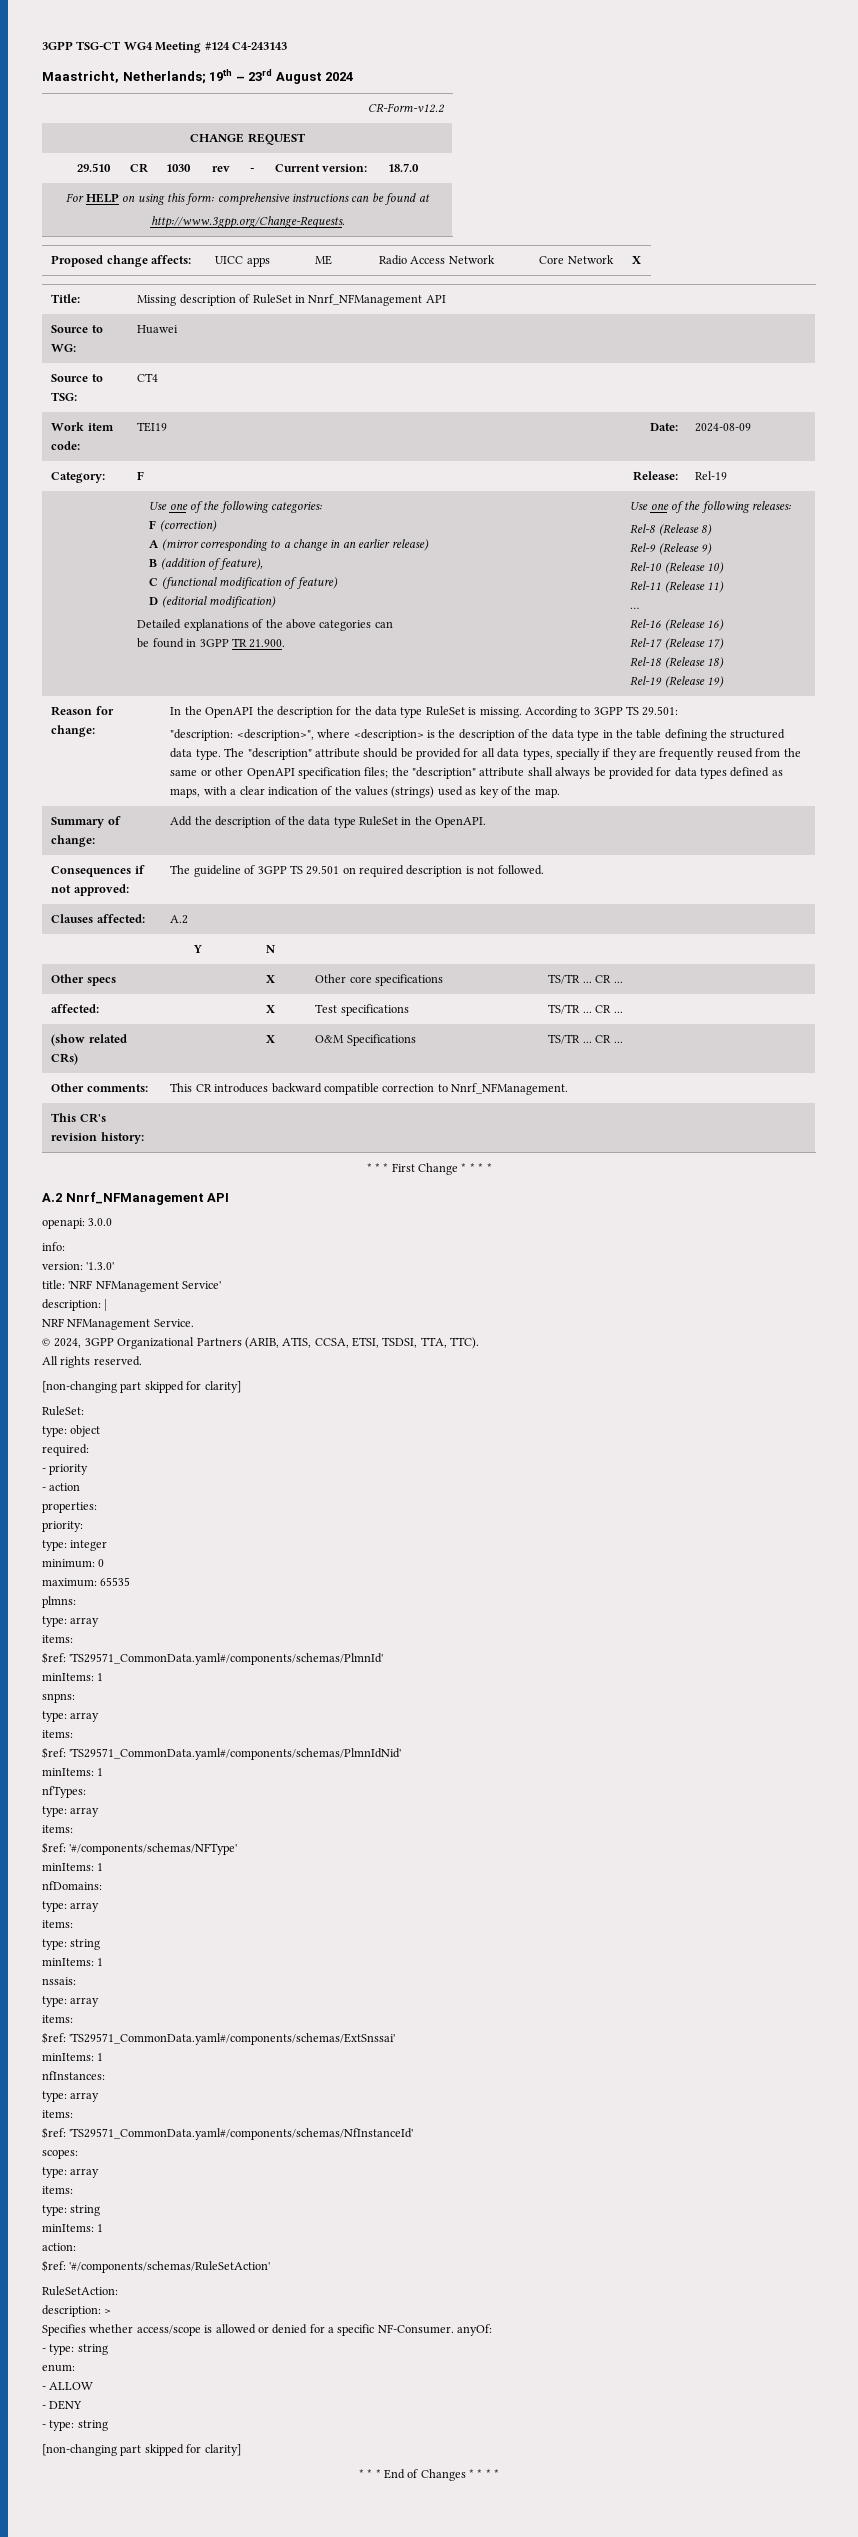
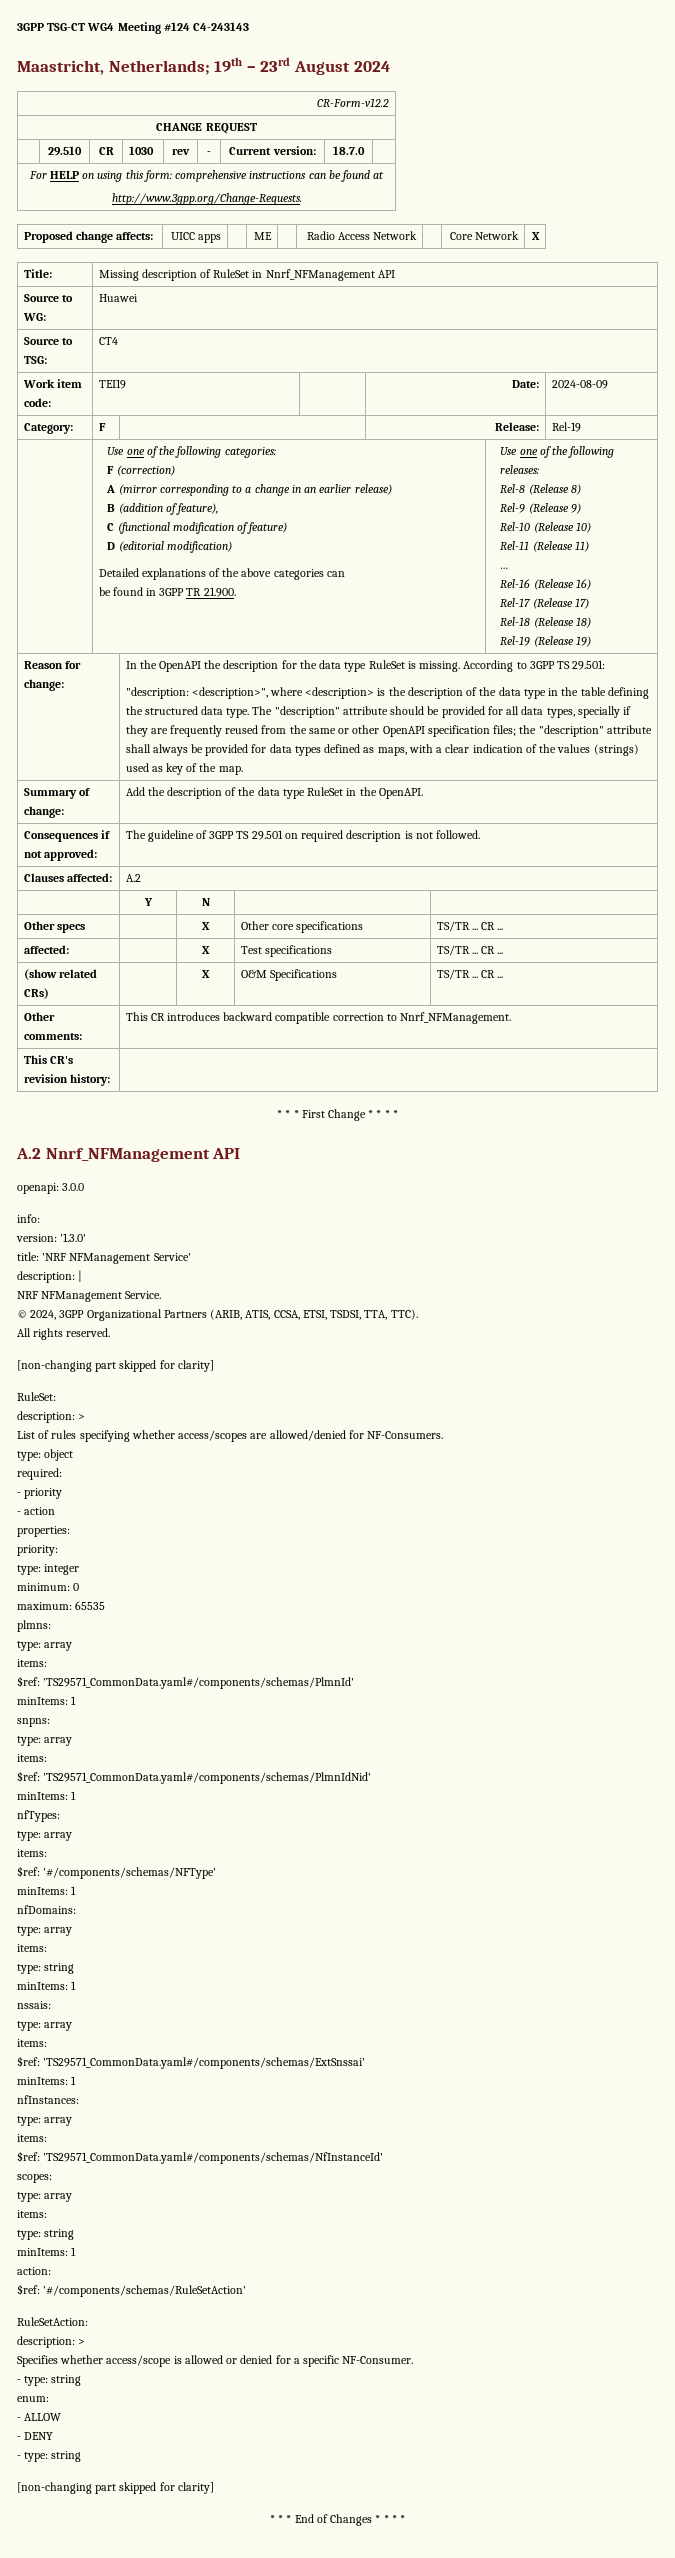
  RuleSet:
+ description: >
+ List of rules specifying whether access/scopes are allowed/denied for NF-Consumers.
- Specifies whether access/scope is allowed or denied for a specific NF-Consumer. anyOf:
+ Specifies whether access/scope is allowed or denied for a specific NF-Consumer.

